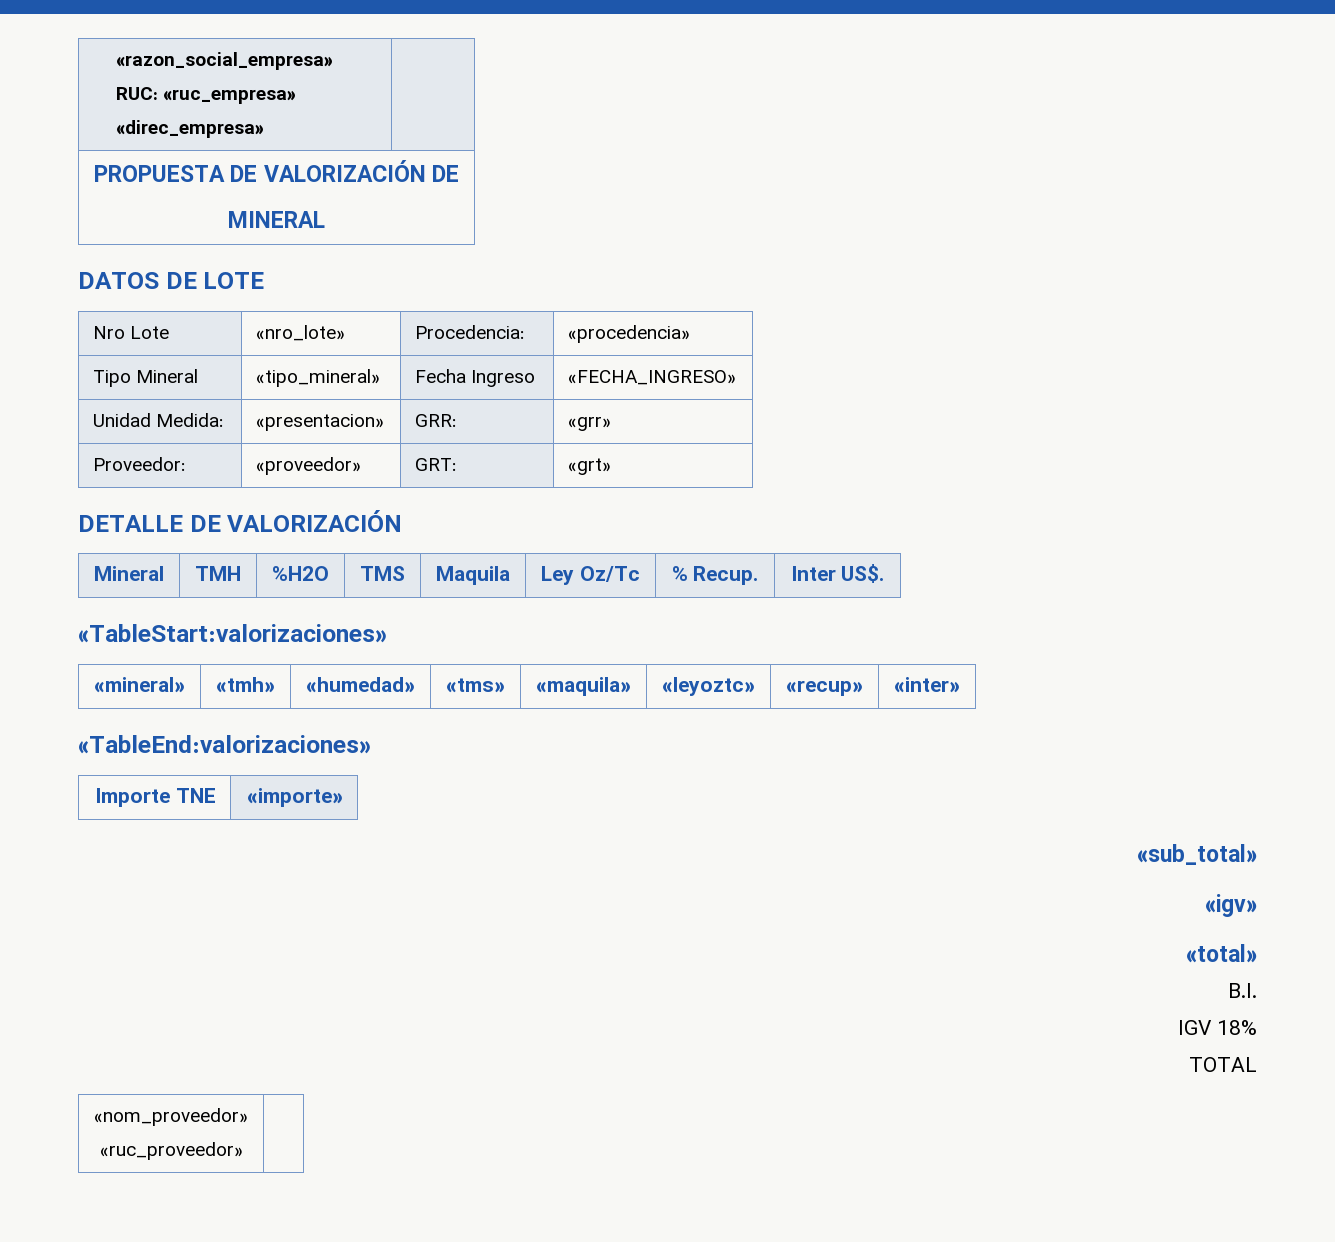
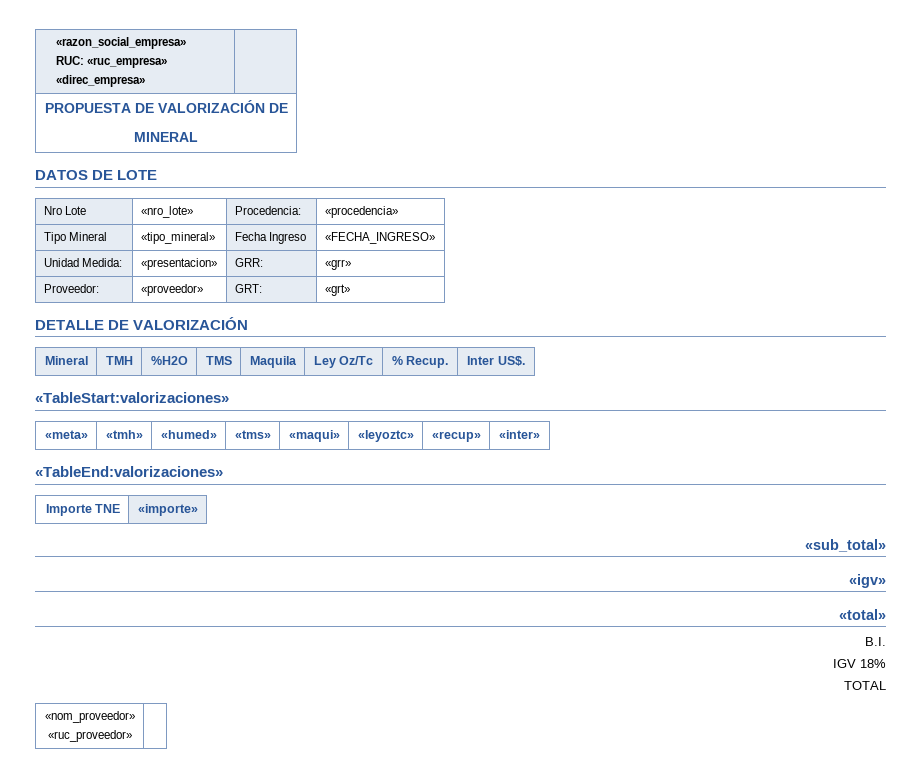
- «mineral» | «tmh» | «humedad» | «tms» | «maquila» | «leyoztc» | «recup» | «inter»
+ «meta» | «tmh» | «humed» | «tms» | «maqui» | «leyoztc» | «recup» | «inter»

